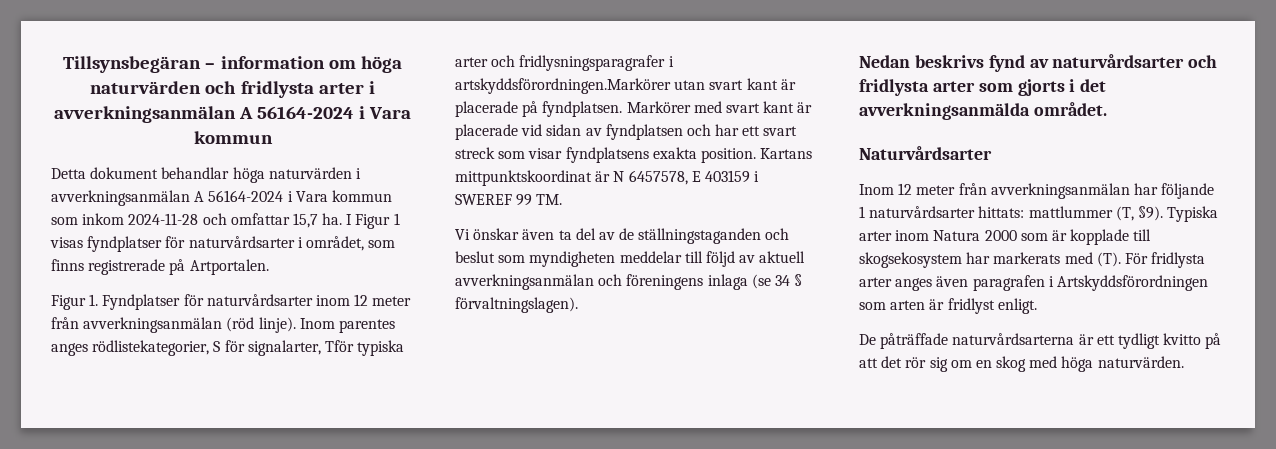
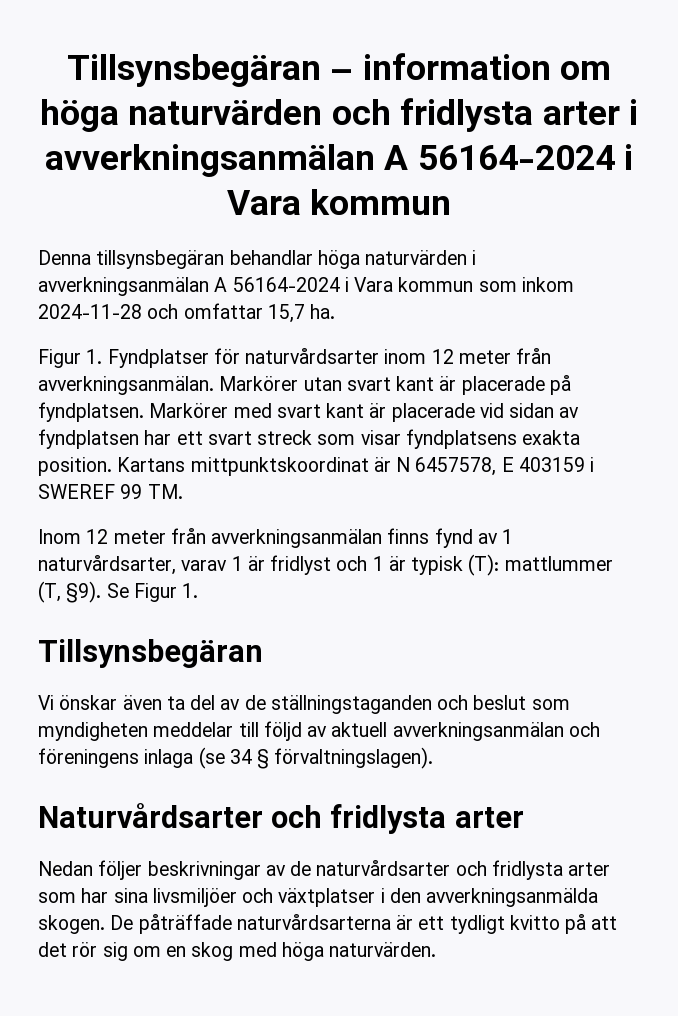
- Detta dokument behandlar höga naturvärden i avverkningsanmälan A 56164-2024 i Vara kommun som inkom 2024-11-28 och omfattar 15,7 ha. I Figur 1 visas fyndplatser för naturvårdsarter i området, som finns registrerade på Artportalen.
+ Denna tillsynsbegäran behandlar höga naturvärden i avverkningsanmälan A 56164-2024 i Vara kommun som inkom 2024-11-28 och omfattar 15,7 ha.
- Figur 1. Fyndplatser för naturvårdsarter inom 12 meter från avverkningsanmälan (röd linje). Inom parentes anges rödlistekategorier, S för signalarter, Tför typiska arter och fridlysningsparagrafer i artskyddsförordningen.Markörer utan svart kant är placerade på fyndplatsen.
+ Figur 1. Fyndplatser för naturvårdsarter inom 12 meter från avverkningsanmälan. Markörer utan svart kant är placerade på fyndplatsen.
- Markörer med svart kant är placerade vid sidan av fyndplatsen och har ett svart streck som visar fyndplatsens exakta position.
+ Markörer med svart kant är placerade vid sidan av fyndplatsen har ett svart streck som visar fyndplatsens exakta position.
+ Inom 12 meter från avverkningsanmälan finns fynd av 1 naturvårdsarter, varav 1 är fridlyst och 1 är typisk (T): mattlummer (T, §9). Se Figur 1.
+ Tillsynsbegäran
- Nedan beskrivs fynd av naturvårdsarter och fridlysta arter som gjorts i det avverkningsanmälda området.
- Naturvårdsarter
- Inom 12 meter från avverkningsanmälan har följande 1 naturvårdsarter hittats: mattlummer (T, §9). Typiska arter inom Natura 2000 som är kopplade till skogsekosystem har markerats med (T). För fridlysta arter anges även paragrafen i Artskyddsförordningen som arten är fridlyst enligt.
- De påträffade naturvårdsarterna är ett tydligt kvitto på att det rör sig om en skog med höga naturvärden.
+ Naturvårdsarter och fridlysta arter
+ Nedan följer beskrivningar av de naturvårdsarter och fridlysta arter som har sina livsmiljöer och växtplatser i den avverkningsanmälda skogen. De påträffade naturvårdsarterna är ett tydligt kvitto på att det rör sig om en skog med höga naturvärden.

